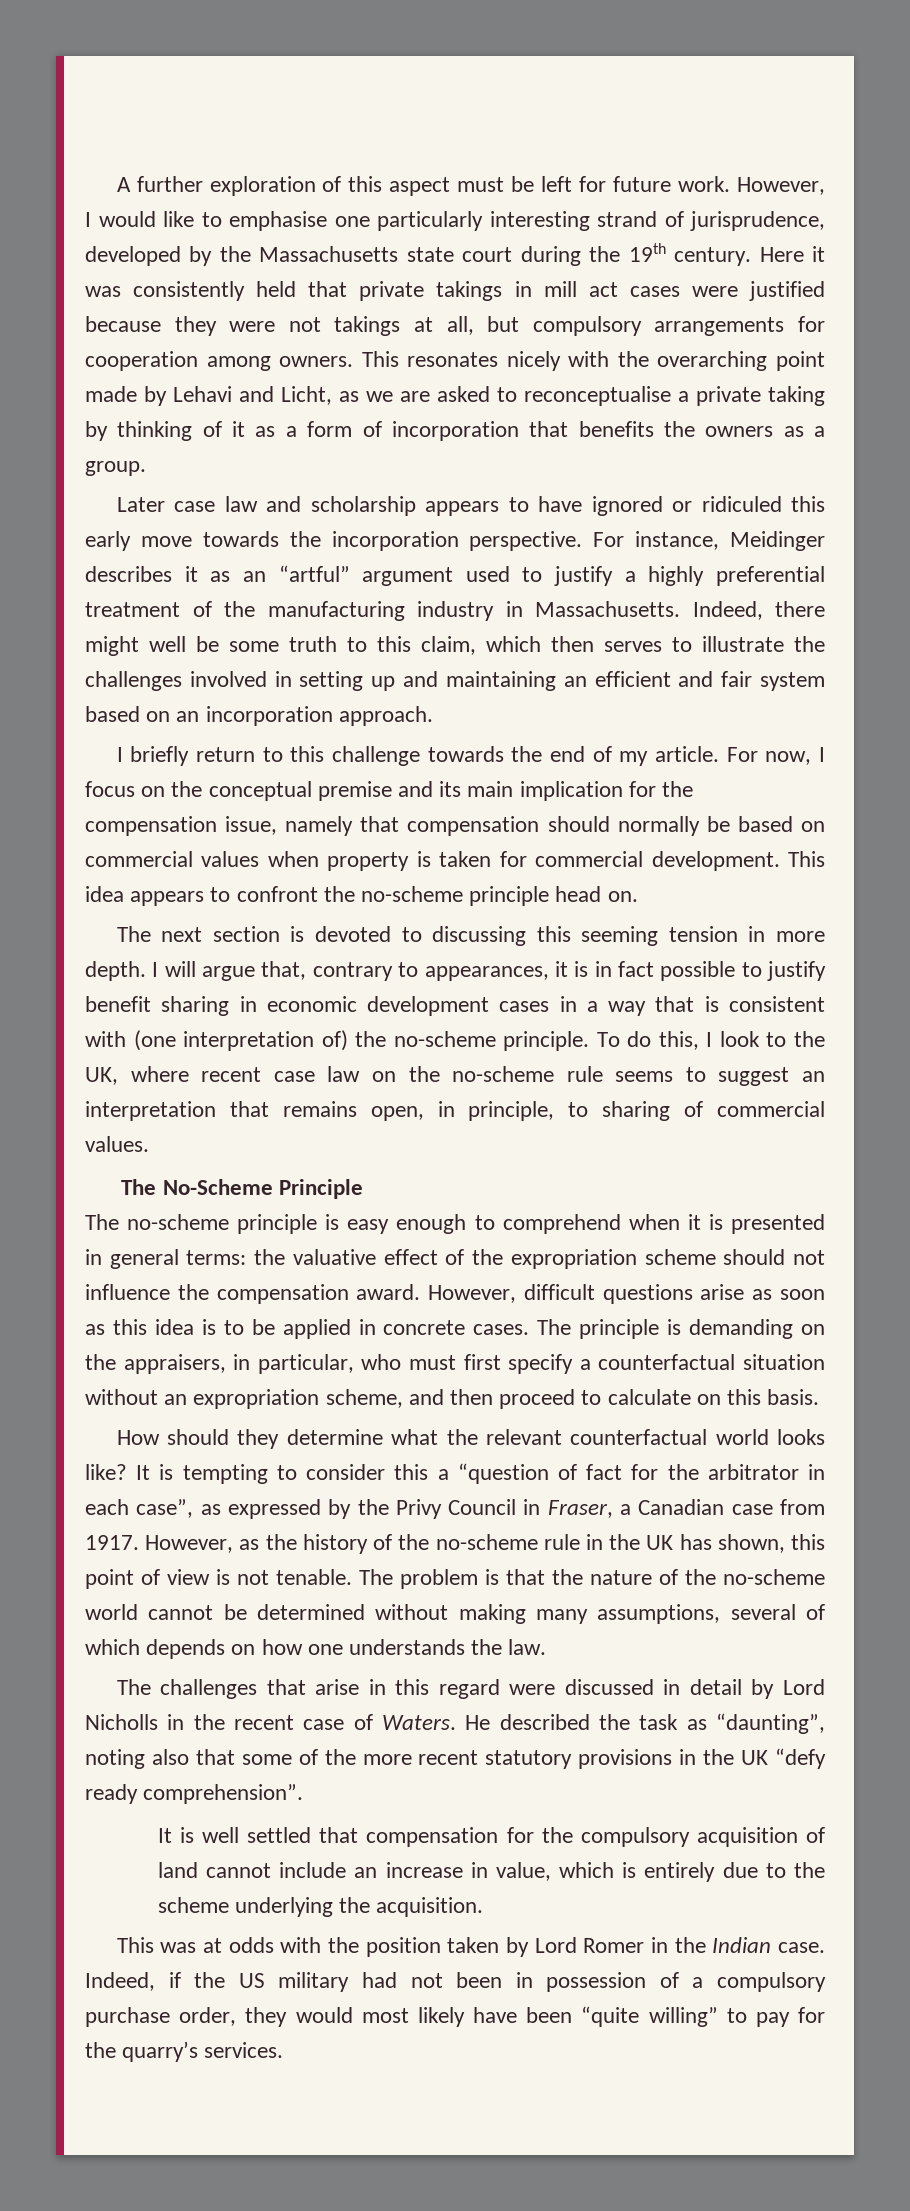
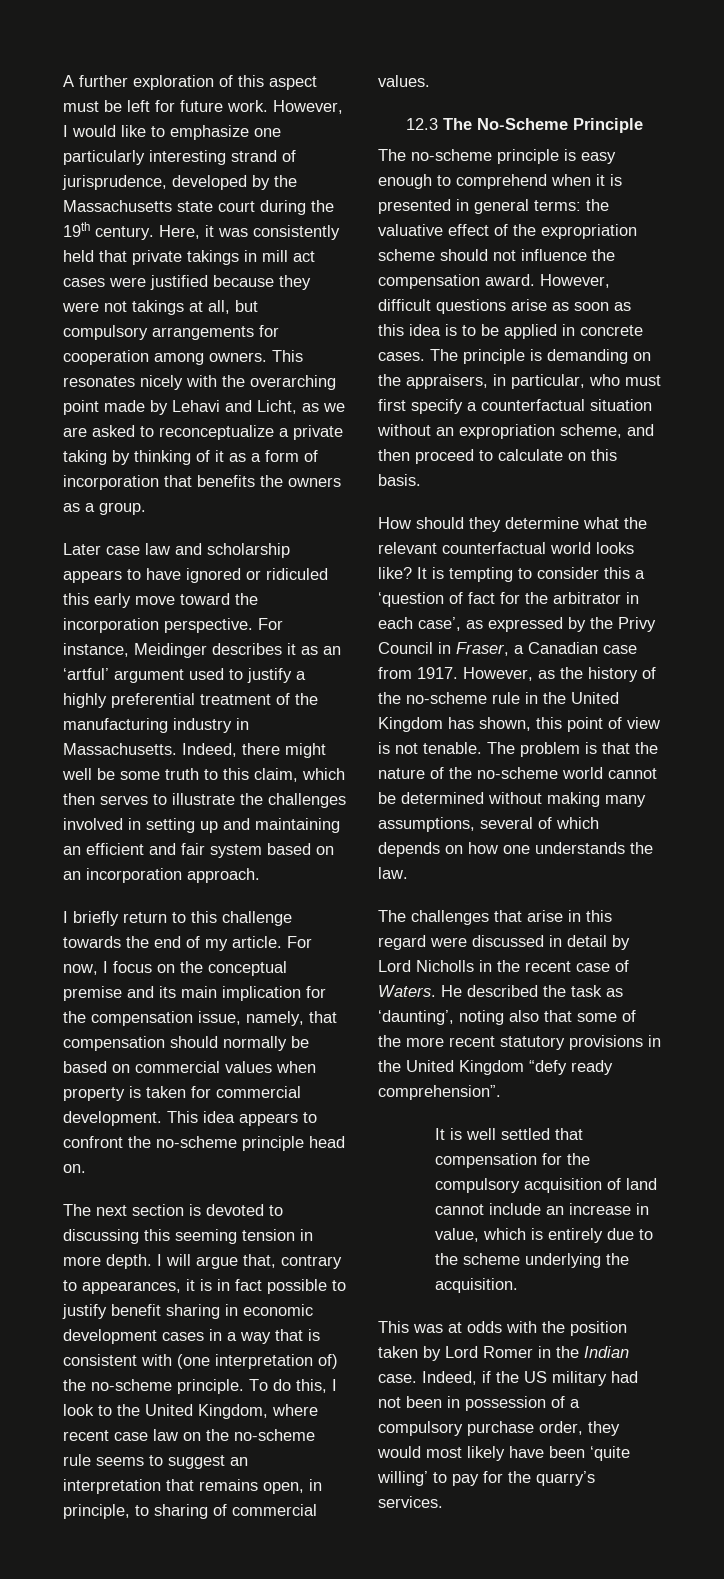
- However, I would like to emphasise one particularly interesting strand of jurisprudence, developed by the Massachusetts state court during the 19th century.
+ However, I would like to emphasize one particularly interesting strand of jurisprudence, developed by the Massachusetts state court during the 19th century.
- Here it was consistently held that private takings in mill act cases were justified because they were not takings at all, but compulsory arrangements for cooperation among owners.
+ Here, it was consistently held that private takings in mill act cases were justified because they were not takings at all, but compulsory arrangements for cooperation among owners.
- This resonates nicely with the overarching point made by Lehavi and Licht, as we are asked to reconceptualise a private taking by thinking of it as a form of incorporation that benefits the owners as a group.
+ This resonates nicely with the overarching point made by Lehavi and Licht, as we are asked to reconceptualize a private taking by thinking of it as a form of incorporation that benefits the owners as a group.
- Later case law and scholarship appears to have ignored or ridiculed this early move towards the incorporation perspective.
+ Later case law and scholarship appears to have ignored or ridiculed this early move toward the incorporation perspective.
- For instance, Meidinger describes it as an “artful” argument used to justify a highly preferential treatment of the manufacturing industry in Massachusetts.
+ For instance, Meidinger describes it as an ‘artful’ argument used to justify a highly preferential treatment of the manufacturing industry in Massachusetts.
- For now, I focus on the conceptual premise and its main implication for the compensation issue, namely that compensation should normally be based on commercial values when property is taken for commercial development.
+ For now, I focus on the conceptual premise and its main implication for the compensation issue, namely, that compensation should normally be based on commercial values when property is taken for commercial development.
- To do this, I look to the UK, where recent case law on the no-scheme rule seems to suggest an interpretation that remains open, in principle, to sharing of commercial values.
+ To do this, I look to the United Kingdom, where recent case law on the no-scheme rule seems to suggest an interpretation that remains open, in principle, to sharing of commercial values.
- The No-Scheme Principle
+ 12.3 The No-Scheme Principle
- It is tempting to consider this a “question of fact for the arbitrator in each case”, as expressed by the Privy Council in Fraser, a Canadian case from 1917.
+ It is tempting to consider this a ‘question of fact for the arbitrator in each case’, as expressed by the Privy Council in Fraser, a Canadian case from 1917.
- However, as the history of the no-scheme rule in the UK has shown, this point of view is not tenable.
+ However, as the history of the no-scheme rule in the United Kingdom has shown, this point of view is not tenable.
- He described the task as “daunting”, noting also that some of the more recent statutory provisions in the UK “defy ready comprehension”.
+ He described the task as ‘daunting’, noting also that some of the more recent statutory provisions in the United Kingdom “defy ready comprehension”.
- Indeed, if the US military had not been in possession of a compulsory purchase order, they would most likely have been “quite willing” to pay for the quarry’s services.
+ Indeed, if the US military had not been in possession of a compulsory purchase order, they would most likely have been ‘quite willing’ to pay for the quarry’s services.

